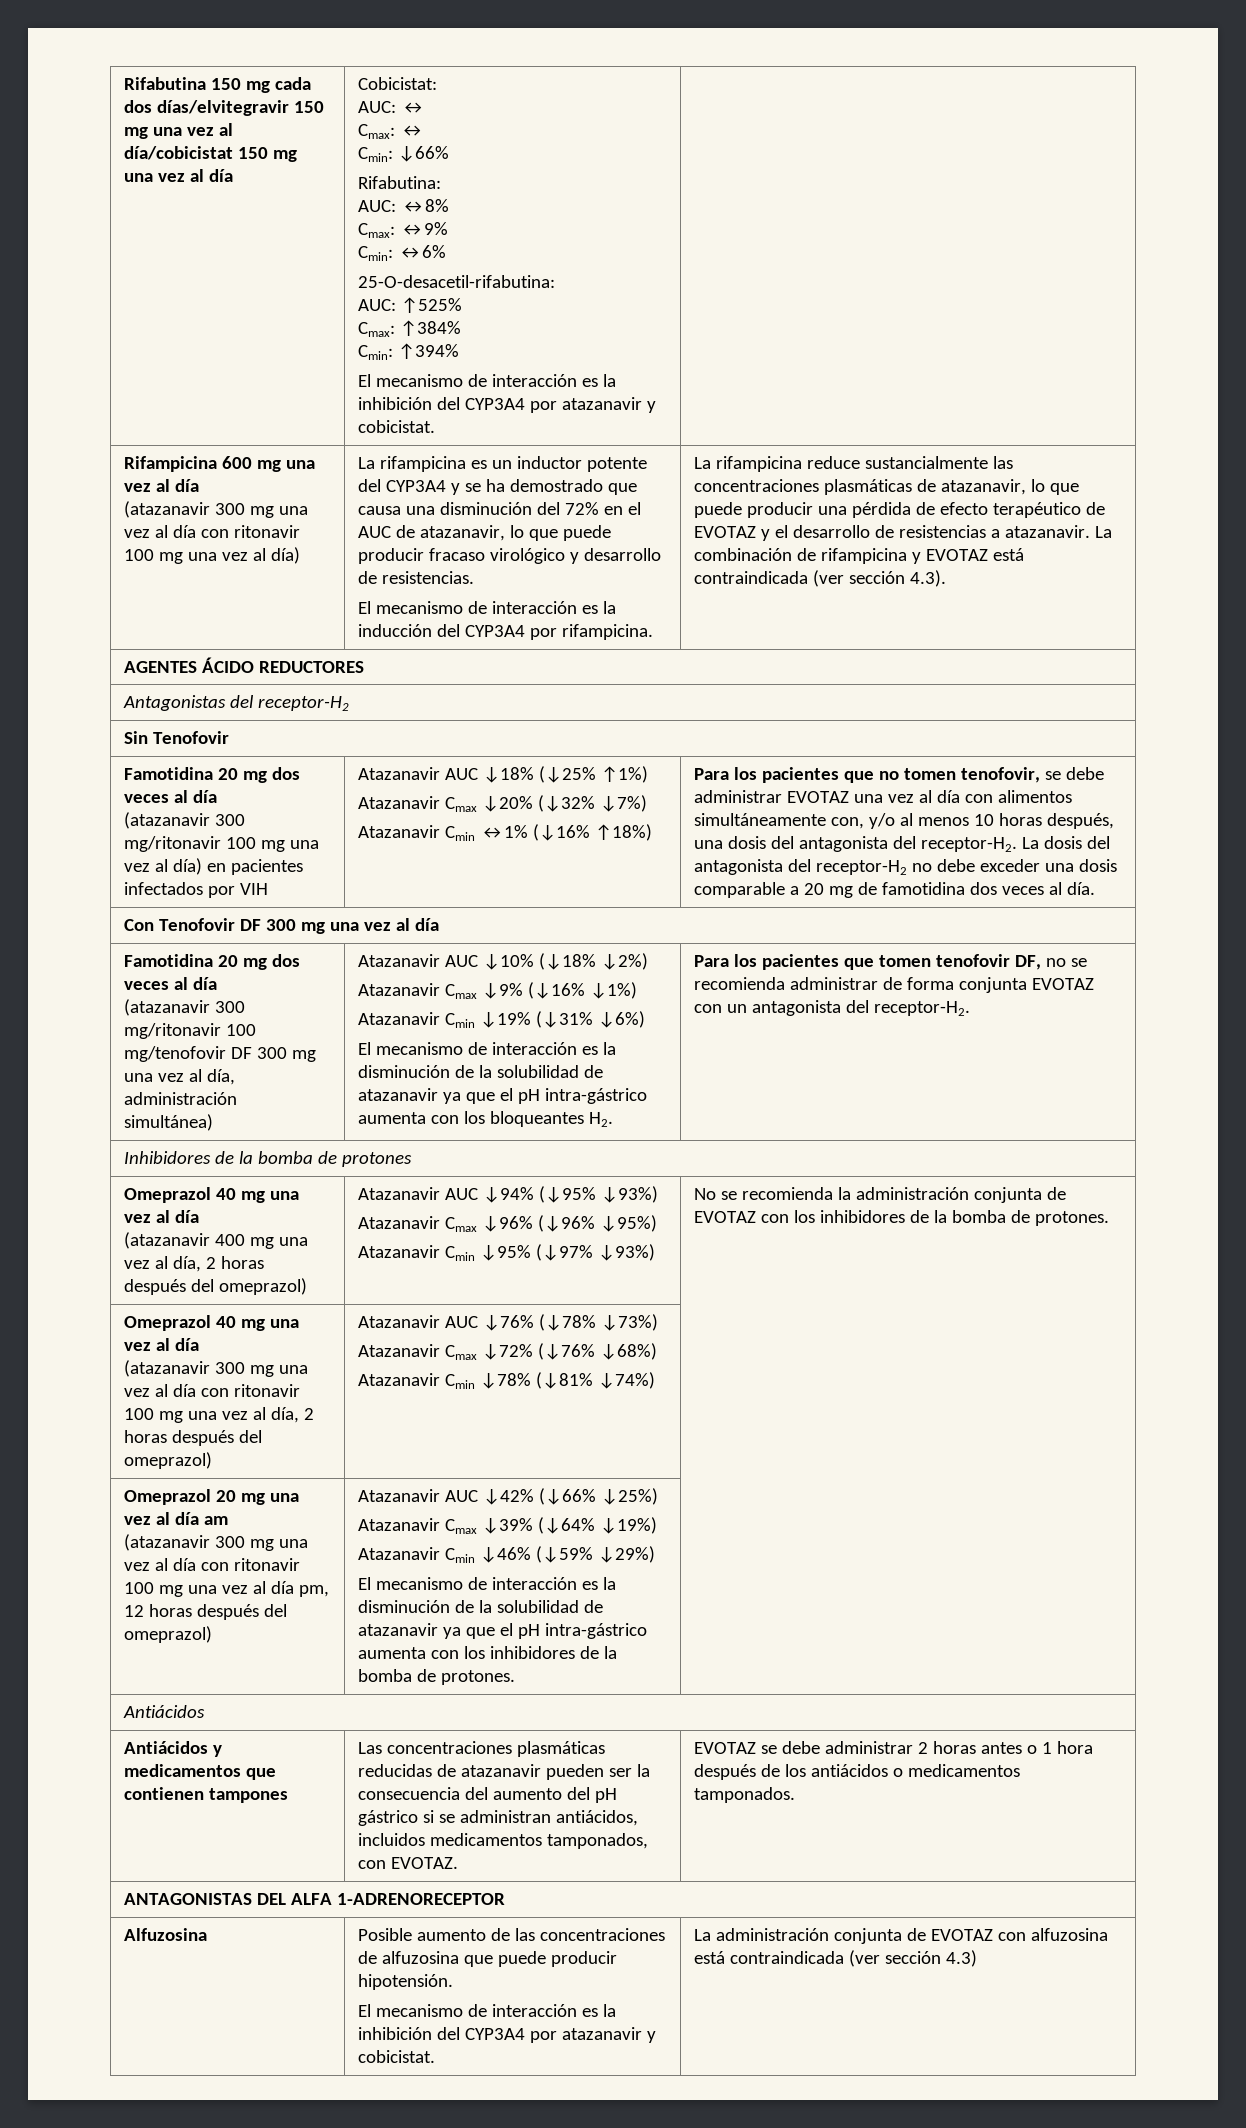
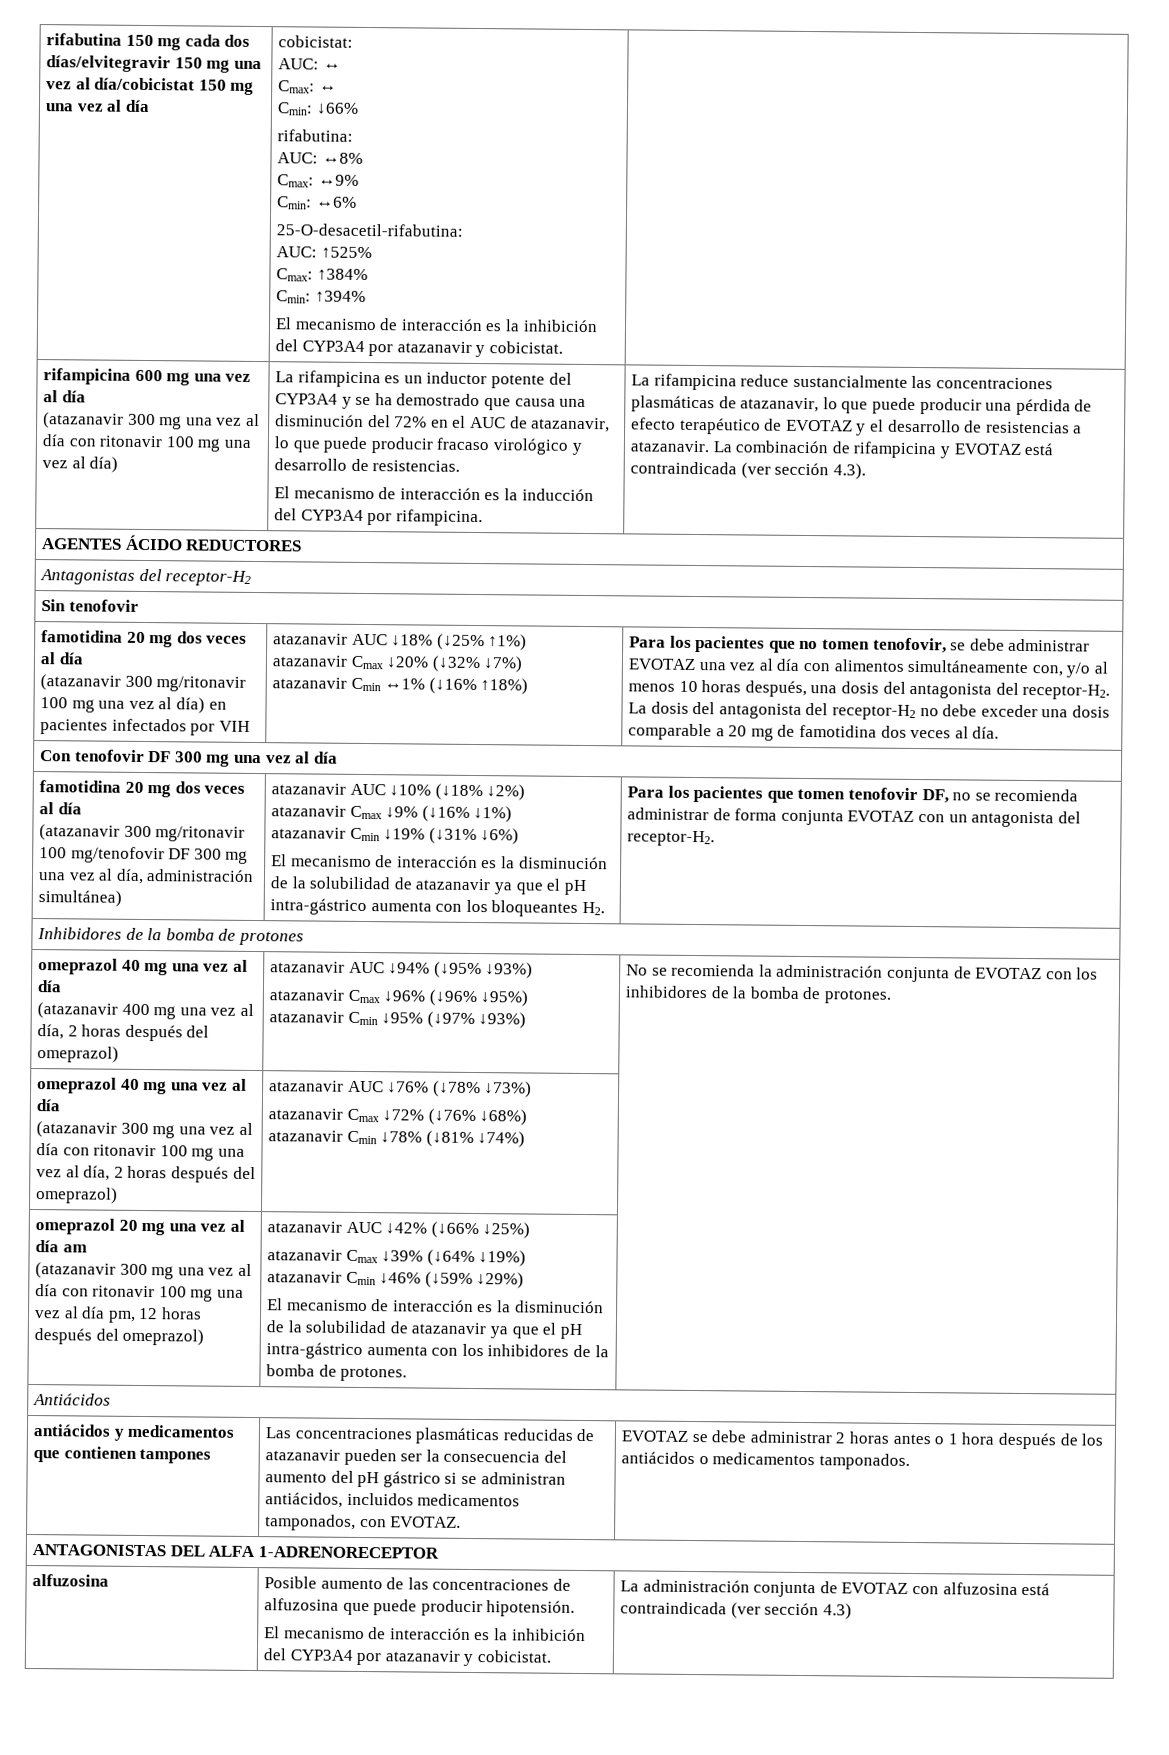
- Rifabutina 150 mg cada dos días/elvitegravir 150 mg una vez al día/cobicistat 150 mg una vez al día
+ rifabutina 150 mg cada dos días/elvitegravir 150 mg una vez al día/cobicistat 150 mg una vez al día
- Cobicistat:
+ cobicistat:
- Rifabutina:
+ rifabutina:
- Rifampicina 600 mg una vez al día
+ rifampicina 600 mg una vez al día
- Sin Tenofovir
- Famotidina 20 mg dos veces al día
+ Sin tenofovir
+ famotidina 20 mg dos veces al día
- Atazanavir AUC ↓18% (↓25% ↑1%)
+ atazanavir AUC ↓18% (↓25% ↑1%)
- Atazanavir Cmax ↓20% (↓32% ↓7%)
+ atazanavir Cmax ↓20% (↓32% ↓7%)
- Atazanavir Cmin ↔1% (↓16% ↑18%)
+ atazanavir Cmin ↔1% (↓16% ↑18%)
- Con Tenofovir DF 300 mg una vez al día
- Famotidina 20 mg dos veces al día
+ Con tenofovir DF 300 mg una vez al día
+ famotidina 20 mg dos veces al día
- Atazanavir AUC ↓10% (↓18% ↓2%)
+ atazanavir AUC ↓10% (↓18% ↓2%)
- Atazanavir Cmax ↓9% (↓16% ↓1%)
+ atazanavir Cmax ↓9% (↓16% ↓1%)
- Atazanavir Cmin ↓19% (↓31% ↓6%)
+ atazanavir Cmin ↓19% (↓31% ↓6%)
  Inhibidores de la bomba de protones
- Omeprazol 40 mg una vez al día
+ omeprazol 40 mg una vez al día
- Atazanavir AUC ↓94% (↓95% ↓93%)
+ atazanavir AUC ↓94% (↓95% ↓93%)
- Atazanavir Cmax ↓96% (↓96% ↓95%)
+ atazanavir Cmax ↓96% (↓96% ↓95%)
- Atazanavir Cmin ↓95% (↓97% ↓93%)
+ atazanavir Cmin ↓95% (↓97% ↓93%)
  No se recomienda la administración conjunta de EVOTAZ con los inhibidores de la bomba de protones.
- Omeprazol 40 mg una vez al día
+ omeprazol 40 mg una vez al día
- Atazanavir AUC ↓76% (↓78% ↓73%)
+ atazanavir AUC ↓76% (↓78% ↓73%)
- Atazanavir Cmax ↓72% (↓76% ↓68%)
+ atazanavir Cmax ↓72% (↓76% ↓68%)
- Atazanavir Cmin ↓78% (↓81% ↓74%)
+ atazanavir Cmin ↓78% (↓81% ↓74%)
- Omeprazol 20 mg una vez al día am
+ omeprazol 20 mg una vez al día am
- Atazanavir AUC ↓42% (↓66% ↓25%)
+ atazanavir AUC ↓42% (↓66% ↓25%)
- Atazanavir Cmax ↓39% (↓64% ↓19%)
+ atazanavir Cmax ↓39% (↓64% ↓19%)
- Atazanavir Cmin ↓46% (↓59% ↓29%)
+ atazanavir Cmin ↓46% (↓59% ↓29%)
- Antiácidos y medicamentos que contienen tampones
+ antiácidos y medicamentos que contienen tampones
- Alfuzosina | Posible aumento de las concentraciones de alfuzosina que puede producir hipotensión.
+ alfuzosina | Posible aumento de las concentraciones de alfuzosina que puede producir hipotensión.

